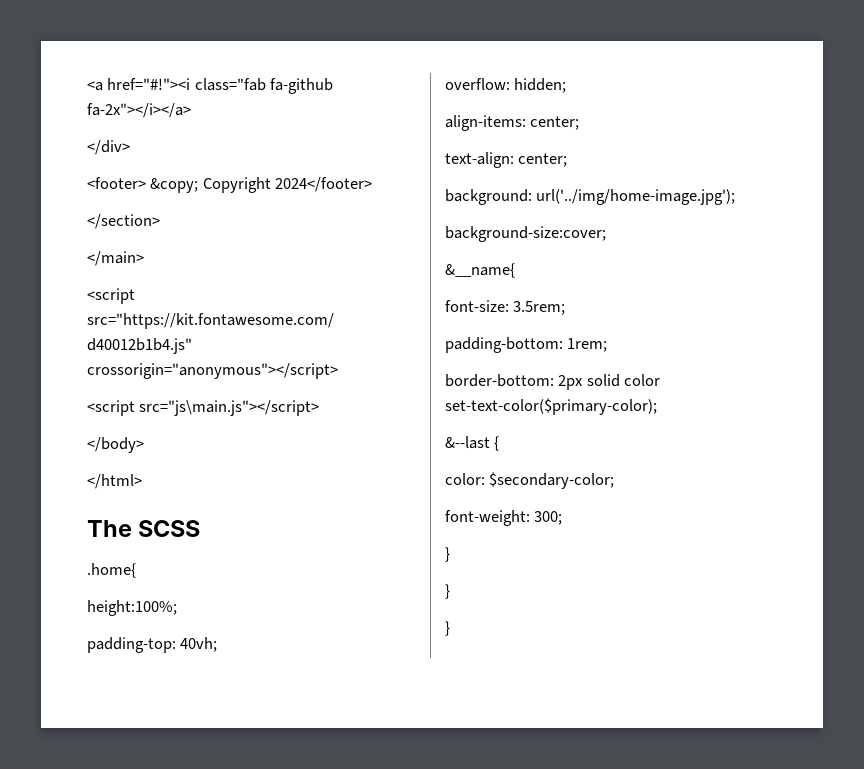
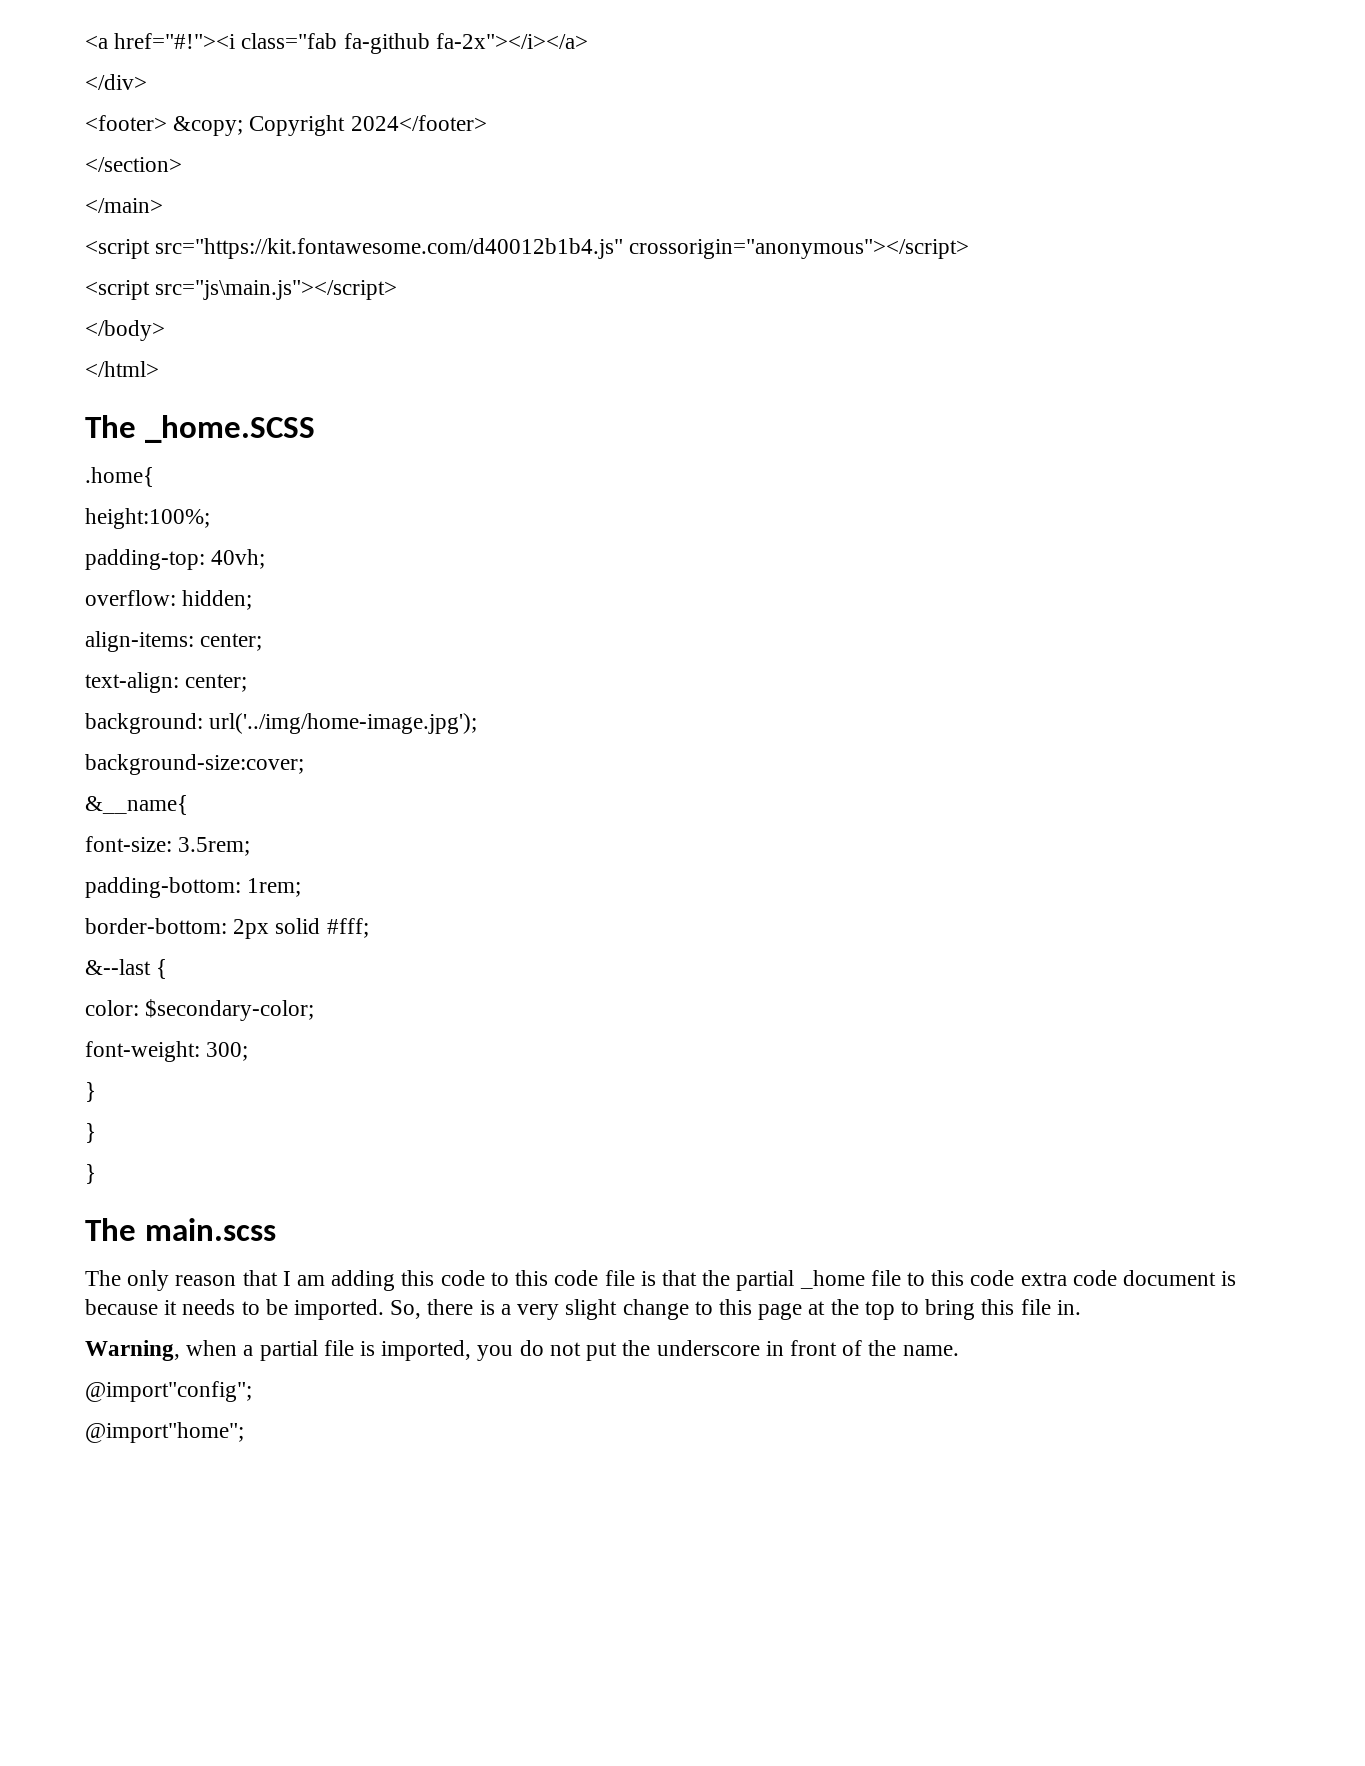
- The SCSS
+ The _home.SCSS
- border-bottom: 2px solid color set-text-color($primary-color);
+ border-bottom: 2px solid #fff;
+ The main.scss
+ The only reason that I am adding this code to this code file is that the partial _home file to this code extra code document is because it needs to be imported. So, there is a very slight change to this page at the top to bring this file in.
+ Warning, when a partial file is imported, you do not put the underscore in front of the name.
+ @import"config";
+ @import"home";

